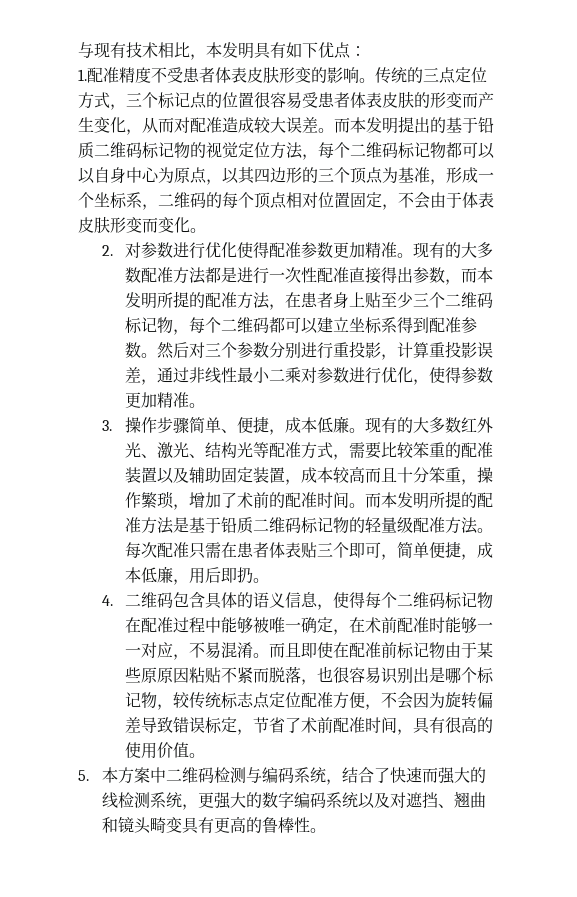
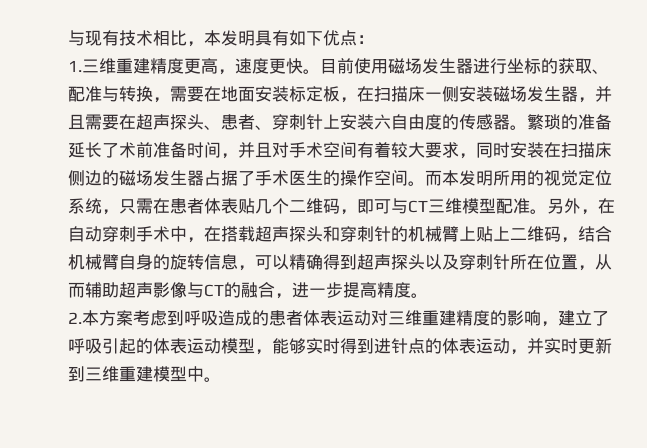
- 1.配准精度不受患者体表皮肤形变的影响。传统的三点定位方式，三个标记点的位置很容易受患者体表皮肤的形变而产生变化，从而对配准造成较大误差。而本发明提出的基于铅质二维码标记物的视觉定位方法，每个二维码标记物都可以以自身中心为原点，以其四边形的三个顶点为基准，形成一个坐标系，二维码的每个顶点相对位置固定，不会由于体表皮肤形变而变化。
- 2.对参数进行优化使得配准参数更加精准。现有的大多数配准方法都是进行一次性配准直接得出参数，而本发明所提的配准方法，在患者身上贴至少三个二维码标记物，每个二维码都可以建立坐标系得到配准参数。然后对三个参数分别进行重投影，计算重投影误差，通过非线性最小二乘对参数进行优化，使得参数更加精准。
- 3.操作步骤简单、便捷，成本低廉。现有的大多数红外光、激光、结构光等配准方式，需要比较笨重的配准装置以及辅助固定装置，成本较高而且十分笨重，操作繁琐，增加了术前的配准时间。而本发明所提的配准方法是基于铅质二维码标记物的轻量级配准方法。每次配准只需在患者体表贴三个即可，简单便捷，成本低廉，用后即扔。
- 4.二维码包含具体的语义信息，使得每个二维码标记物在配准过程中能够被唯一确定，在术前配准时能够一一对应，不易混淆。而且即使在配准前标记物由于某些原原因粘贴不紧而脱落，也很容易识别出是哪个标记物，较传统标志点定位配准方便，不会因为旋转偏差导致错误标定，节省了术前配准时间，具有很高的使用价值。
- 5.本方案中二维码检测与编码系统，结合了快速而强大的线检测系统，更强大的数字编码系统以及对遮挡、翘曲和镜头畸变具有更高的鲁棒性。
+ 1.三维重建精度更高，速度更快。目前使用磁场发生器进行坐标的获取、配准与转换，需要在地面安装标定板，在扫描床一侧安装磁场发生器，并且需要在超声探头、患者、穿刺针上安装六自由度的传感器。繁琐的准备延长了术前准备时间，并且对手术空间有着较大要求，同时安装在扫描床侧边的磁场发生器占据了手术医生的操作空间。而本发明所用的视觉定位系统，只需在患者体表贴几个二维码，即可与CT三维模型配准。另外，在自动穿刺手术中，在搭载超声探头和穿刺针的机械臂上贴上二维码，结合机械臂自身的旋转信息，可以精确得到超声探头以及穿刺针所在位置，从而辅助超声影像与CT的融合，进一步提高精度。
+ 2.本方案考虑到呼吸造成的患者体表运动对三维重建精度的影响，建立了呼吸引起的体表运动模型，能够实时得到进针点的体表运动，并实时更新到三维重建模型中。

